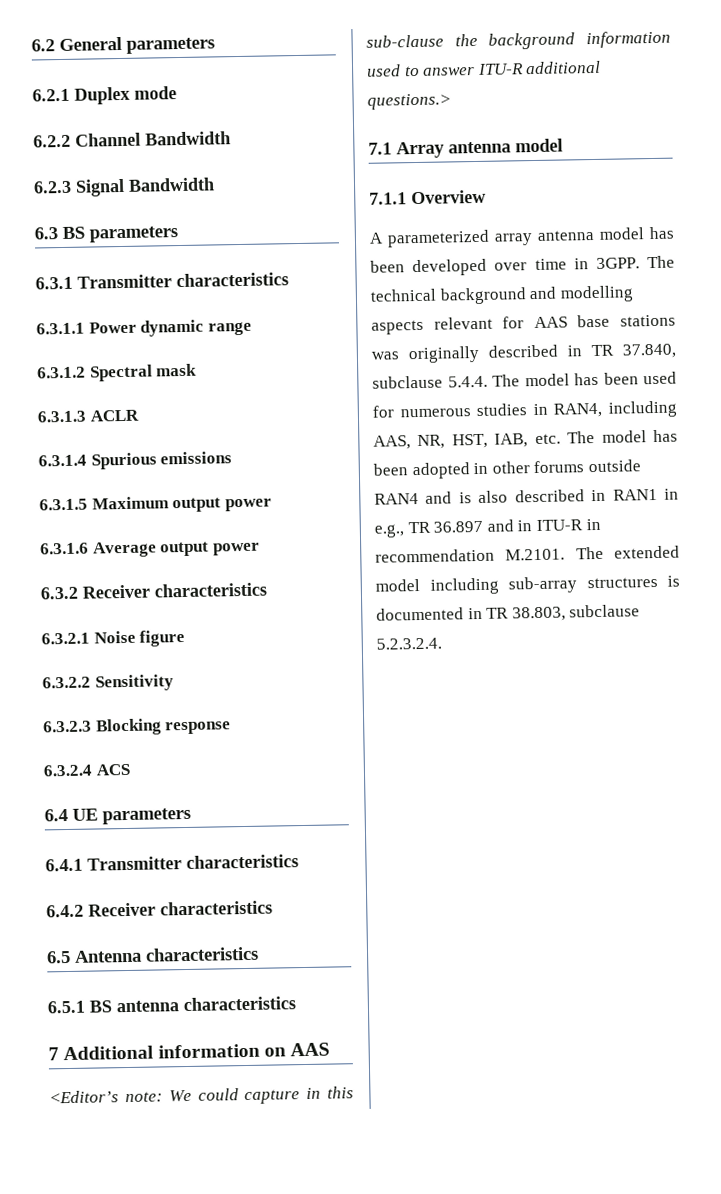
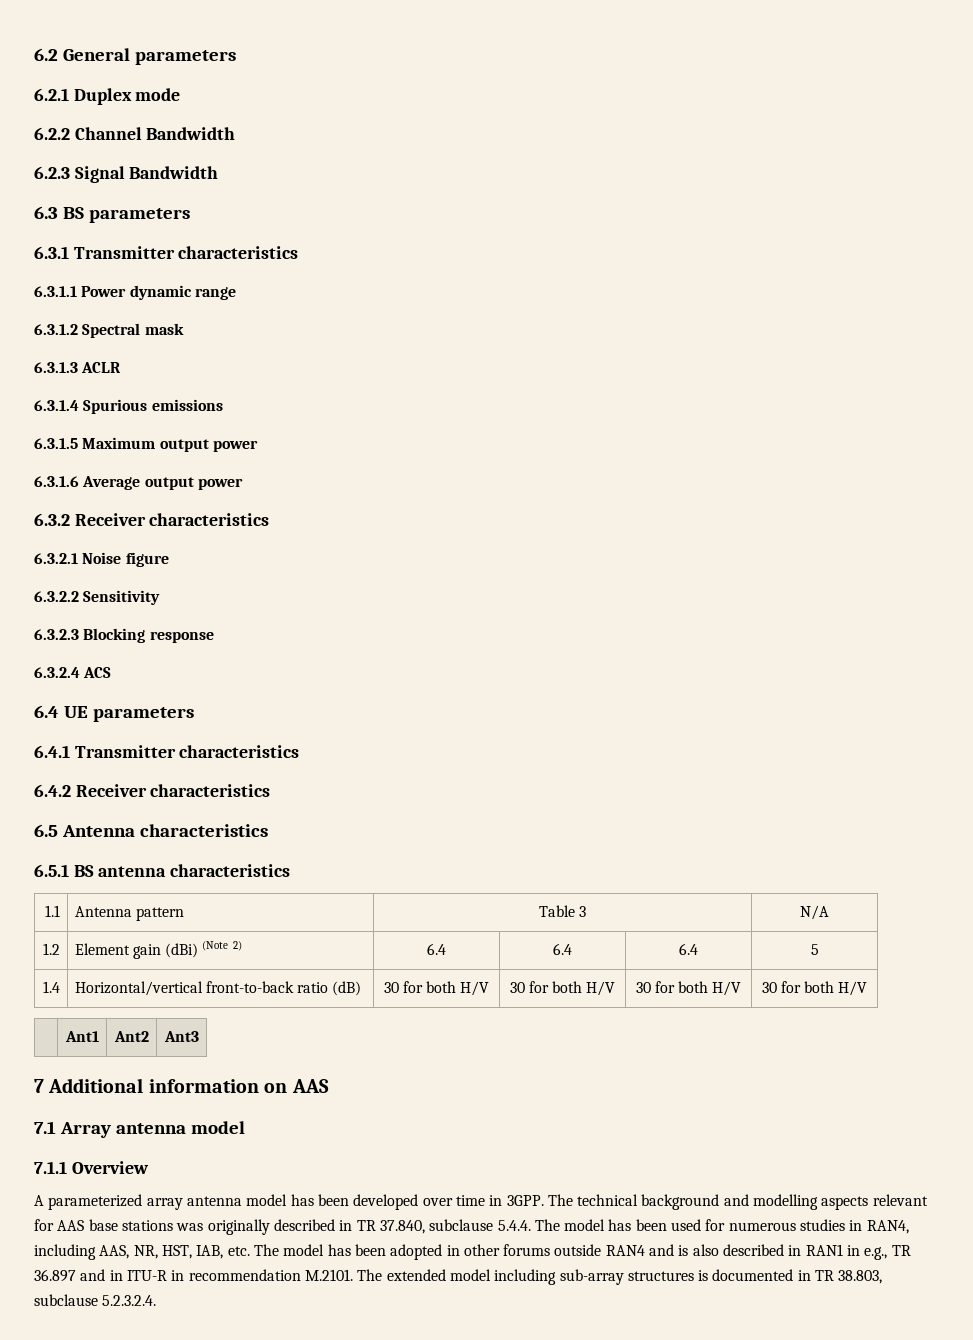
+ 1.1 | Antenna pattern | Table 3 | N/A
+ 1.2 | Element gain (dBi) (Note 2) | 6.4 | 6.4 | 6.4 | 5
+ 1.4 | Horizontal/vertical front-to-back ratio (dB) | 30 for both H/V | 30 for both H/V | 30 for both H/V | 30 for both H/V
+ | Ant1 | Ant2 | Ant3
- <Editor’s note: We could capture in this sub-clause the background information used to answer ITU-R additional questions.>

